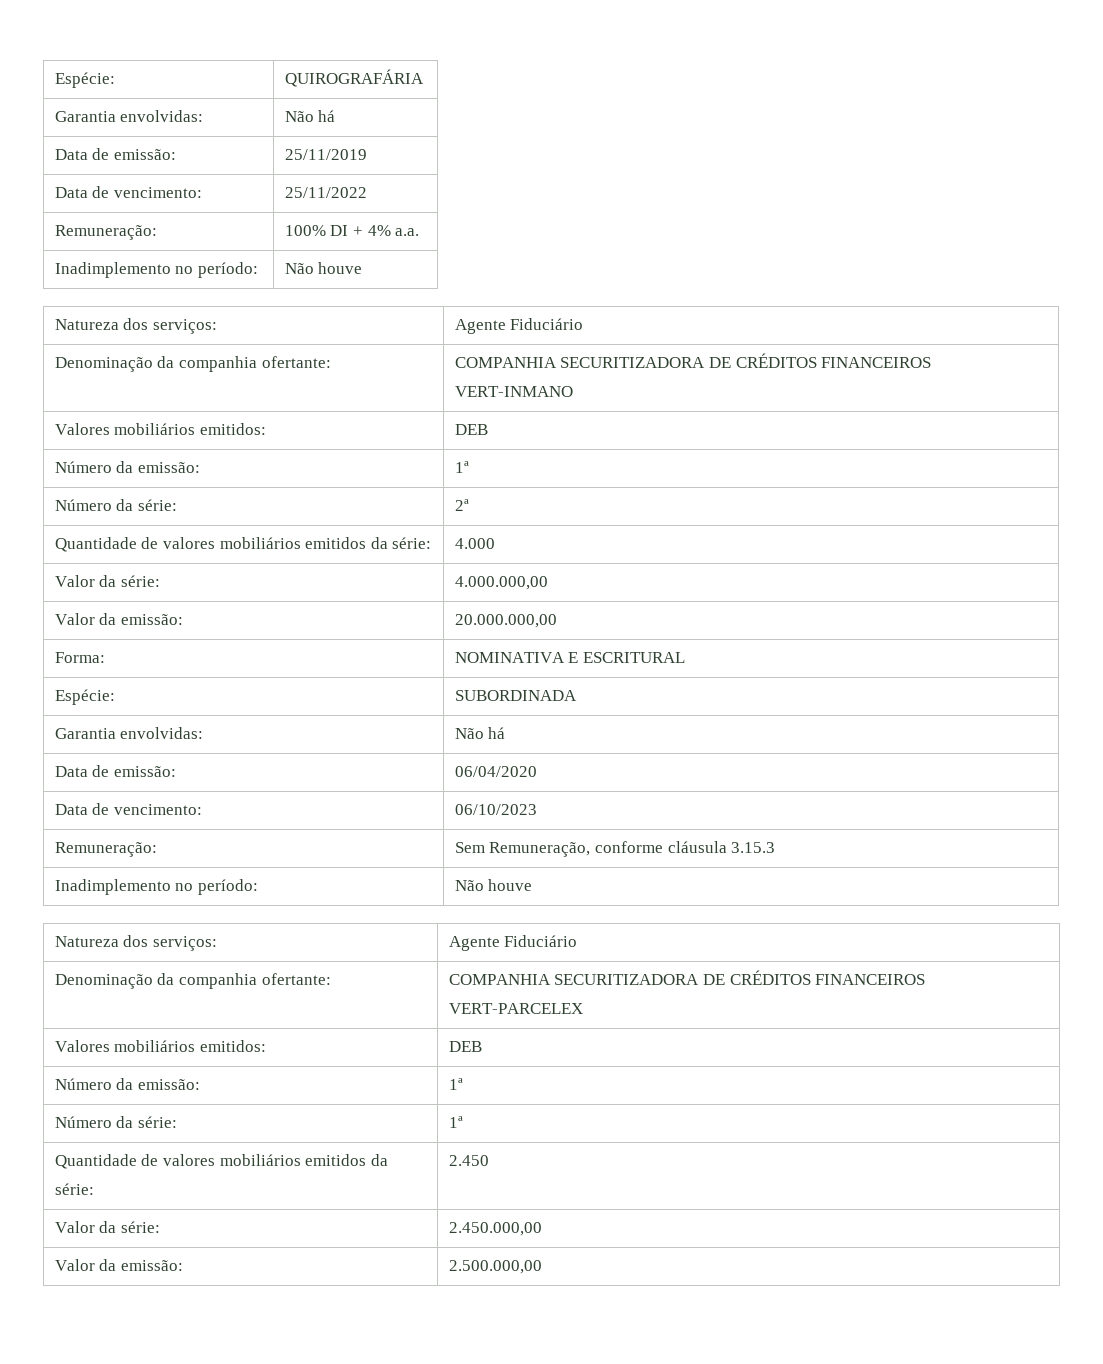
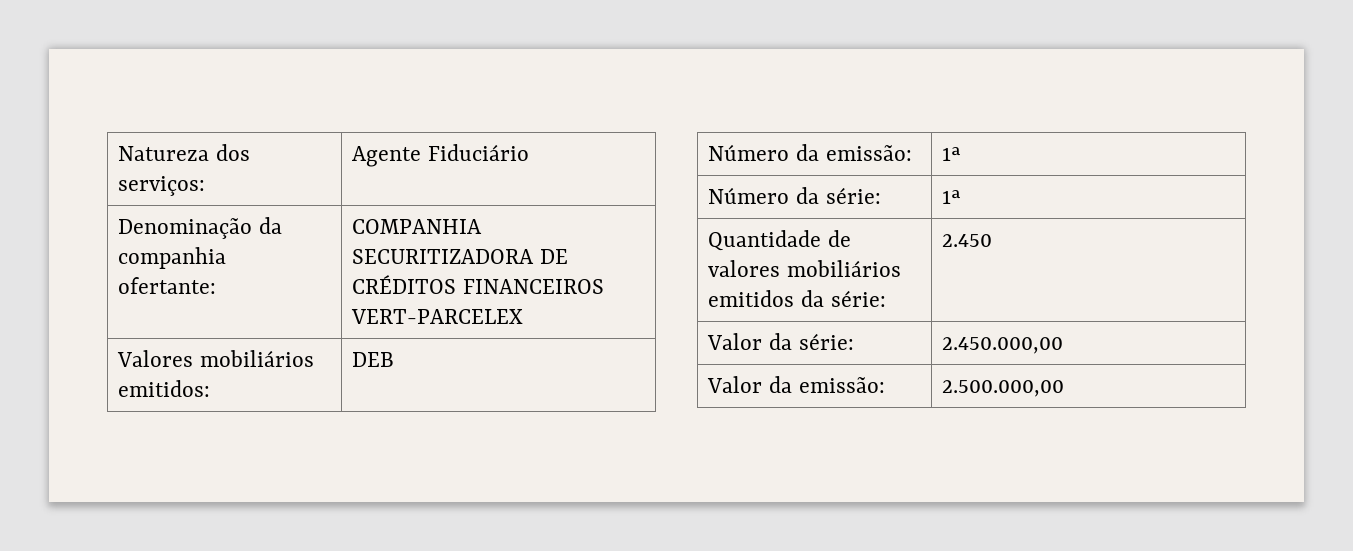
- Espécie: | QUIROGRAFÁRIA
- Garantia envolvidas: | Não há
- Data de emissão: | 25/11/2019
- Data de vencimento: | 25/11/2022
- Remuneração: | 100% DI + 4% a.a.
- Inadimplemento no período: | Não houve
- Natureza dos serviços: | Agente Fiduciário
- Denominação da companhia ofertante: | COMPANHIA SECURITIZADORA DE CRÉDITOS FINANCEIROS VERT-INMANO
- Valores mobiliários emitidos: | DEB
- Número da emissão: | 1ª
- Número da série: | 2ª
- Quantidade de valores mobiliários emitidos da série: | 4.000
- Valor da série: | 4.000.000,00
- Valor da emissão: | 20.000.000,00
- Forma: | NOMINATIVA E ESCRITURAL
- Espécie: | SUBORDINADA
- Garantia envolvidas: | Não há
- Data de emissão: | 06/04/2020
- Data de vencimento: | 06/10/2023
- Remuneração: | Sem Remuneração, conforme cláusula 3.15.3
- Inadimplemento no período: | Não houve

